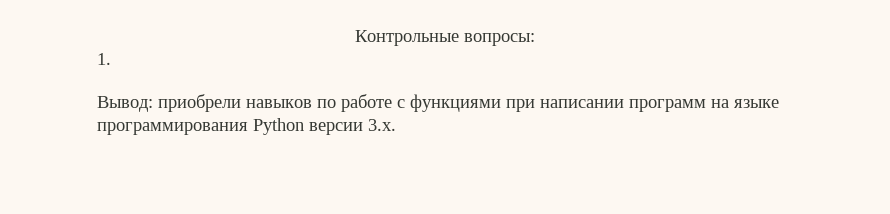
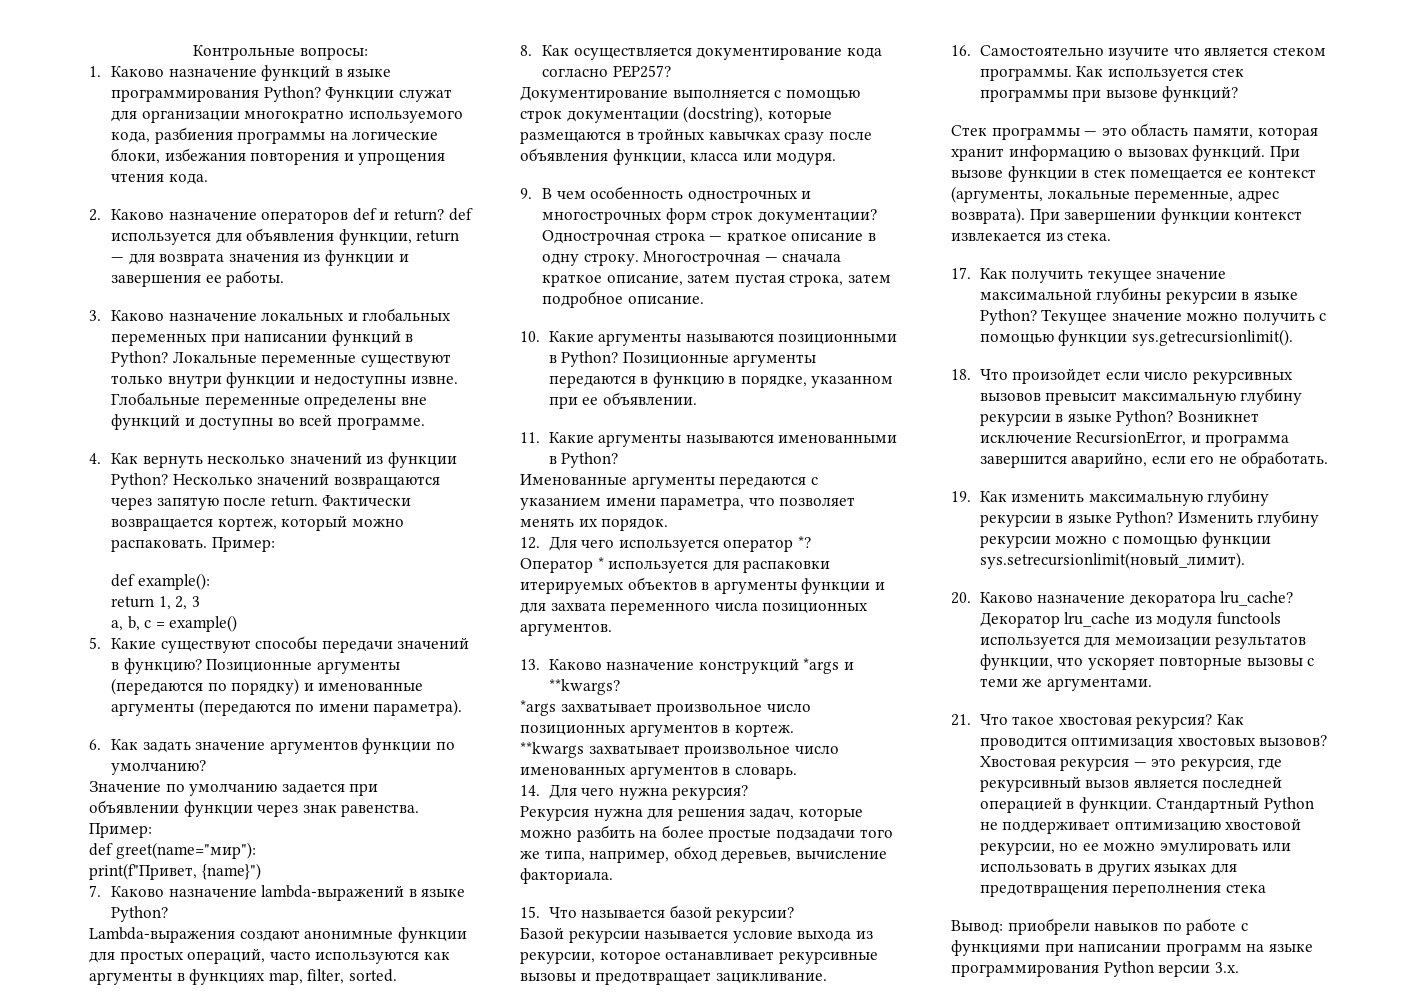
- 1.
+ 1. Каково назначение функций в языке программирования Python? Функции служат для организации многократно используемого кода, разбиения программы на логические блоки, избежания повторения и упрощения чтения кода.
+ 2. Каково назначение операторов def и return? def используется для объявления функции, return — для возврата значения из функции и завершения ее работы.
+ 3. Каково назначение локальных и глобальных переменных при написании функций в Python? Локальные переменные существуют только внутри функции и недоступны извне. Глобальные переменные определены вне функций и доступны во всей программе.
+ 4. Как вернуть несколько значений из функции Python? Несколько значений возвращаются через запятую после return. Фактически возвращается кортеж, который можно распаковать. Пример:
+ def example():
+ return 1, 2, 3
+ a, b, c = example()
+ 5. Какие существуют способы передачи значений в функцию? Позиционные аргументы (передаются по порядку) и именованные аргументы (передаются по имени параметра).
+ 6. Как задать значение аргументов функции по умолчанию?
+ Значение по умолчанию задается при объявлении функции через знак равенства. Пример:
+ def greet(name="мир"):
+ print(f"Привет, {name}")
+ 7. Каково назначение lambda-выражений в языке Python?
+ Lambda-выражения создают анонимные функции для простых операций, часто используются как аргументы в функциях map, filter, sorted.
+ 8. Как осуществляется документирование кода согласно PEP257?
+ Документирование выполняется с помощью строк документации (docstring), которые размещаются в тройных кавычках сразу после объявления функции, класса или модуря.
+ 9. В чем особенность однострочных и многострочных форм строк документации? Однострочная строка — краткое описание в одну строку. Многострочная — сначала краткое описание, затем пустая строка, затем подробное описание.
+ 10. Какие аргументы называются позиционными в Python? Позиционные аргументы передаются в функцию в порядке, указанном при ее объявлении.
+ 11. Какие аргументы называются именованными в Python?
+ Именованные аргументы передаются с указанием имени параметра, что позволяет менять их порядок.
+ 12. Для чего используется оператор *?
+ Оператор * используется для распаковки итерируемых объектов в аргументы функции и для захвата переменного числа позиционных аргументов.
+ 13. Каково назначение конструкций *args и **kwargs?
+ *args захватывает произвольное число позиционных аргументов в кортеж.
+ **kwargs захватывает произвольное число именованных аргументов в словарь.
+ 14. Для чего нужна рекурсия?
+ Рекурсия нужна для решения задач, которые можно разбить на более простые подзадачи того же типа, например, обход деревьев, вычисление факториала.
+ 15. Что называется базой рекурсии?
+ Базой рекурсии называется условие выхода из рекурсии, которое останавливает рекурсивные вызовы и предотвращает зацикливание.
+ 16. Самостоятельно изучите что является стеком программы. Как используется стек программы при вызове функций?
+ Стек программы — это область памяти, которая хранит информацию о вызовах функций. При вызове функции в стек помещается ее контекст (аргументы, локальные переменные, адрес возврата). При завершении функции контекст извлекается из стека.
+ 17. Как получить текущее значение максимальной глубины рекурсии в языке Python? Текущее значение можно получить с помощью функции sys.getrecursionlimit().
+ 18. Что произойдет если число рекурсивных вызовов превысит максимальную глубину рекурсии в языке Python? Возникнет исключение RecursionError, и программа завершится аварийно, если его не обработать.
+ 19. Как изменить максимальную глубину рекурсии в языке Python? Изменить глубину рекурсии можно с помощью функции sys.setrecursionlimit(новый_лимит).
+ 20. Каково назначение декоратора lru_cache? Декоратор lru_cache из модуля functools используется для мемоизации результатов функции, что ускоряет повторные вызовы с теми же аргументами.
+ 21. Что такое хвостовая рекурсия? Как проводится оптимизация хвостовых вызовов? Хвостовая рекурсия — это рекурсия, где рекурсивный вызов является последней операцией в функции. Стандартный Python не поддерживает оптимизацию хвостовой рекурсии, но ее можно эмулировать или использовать в других языках для предотвращения переполнения стека

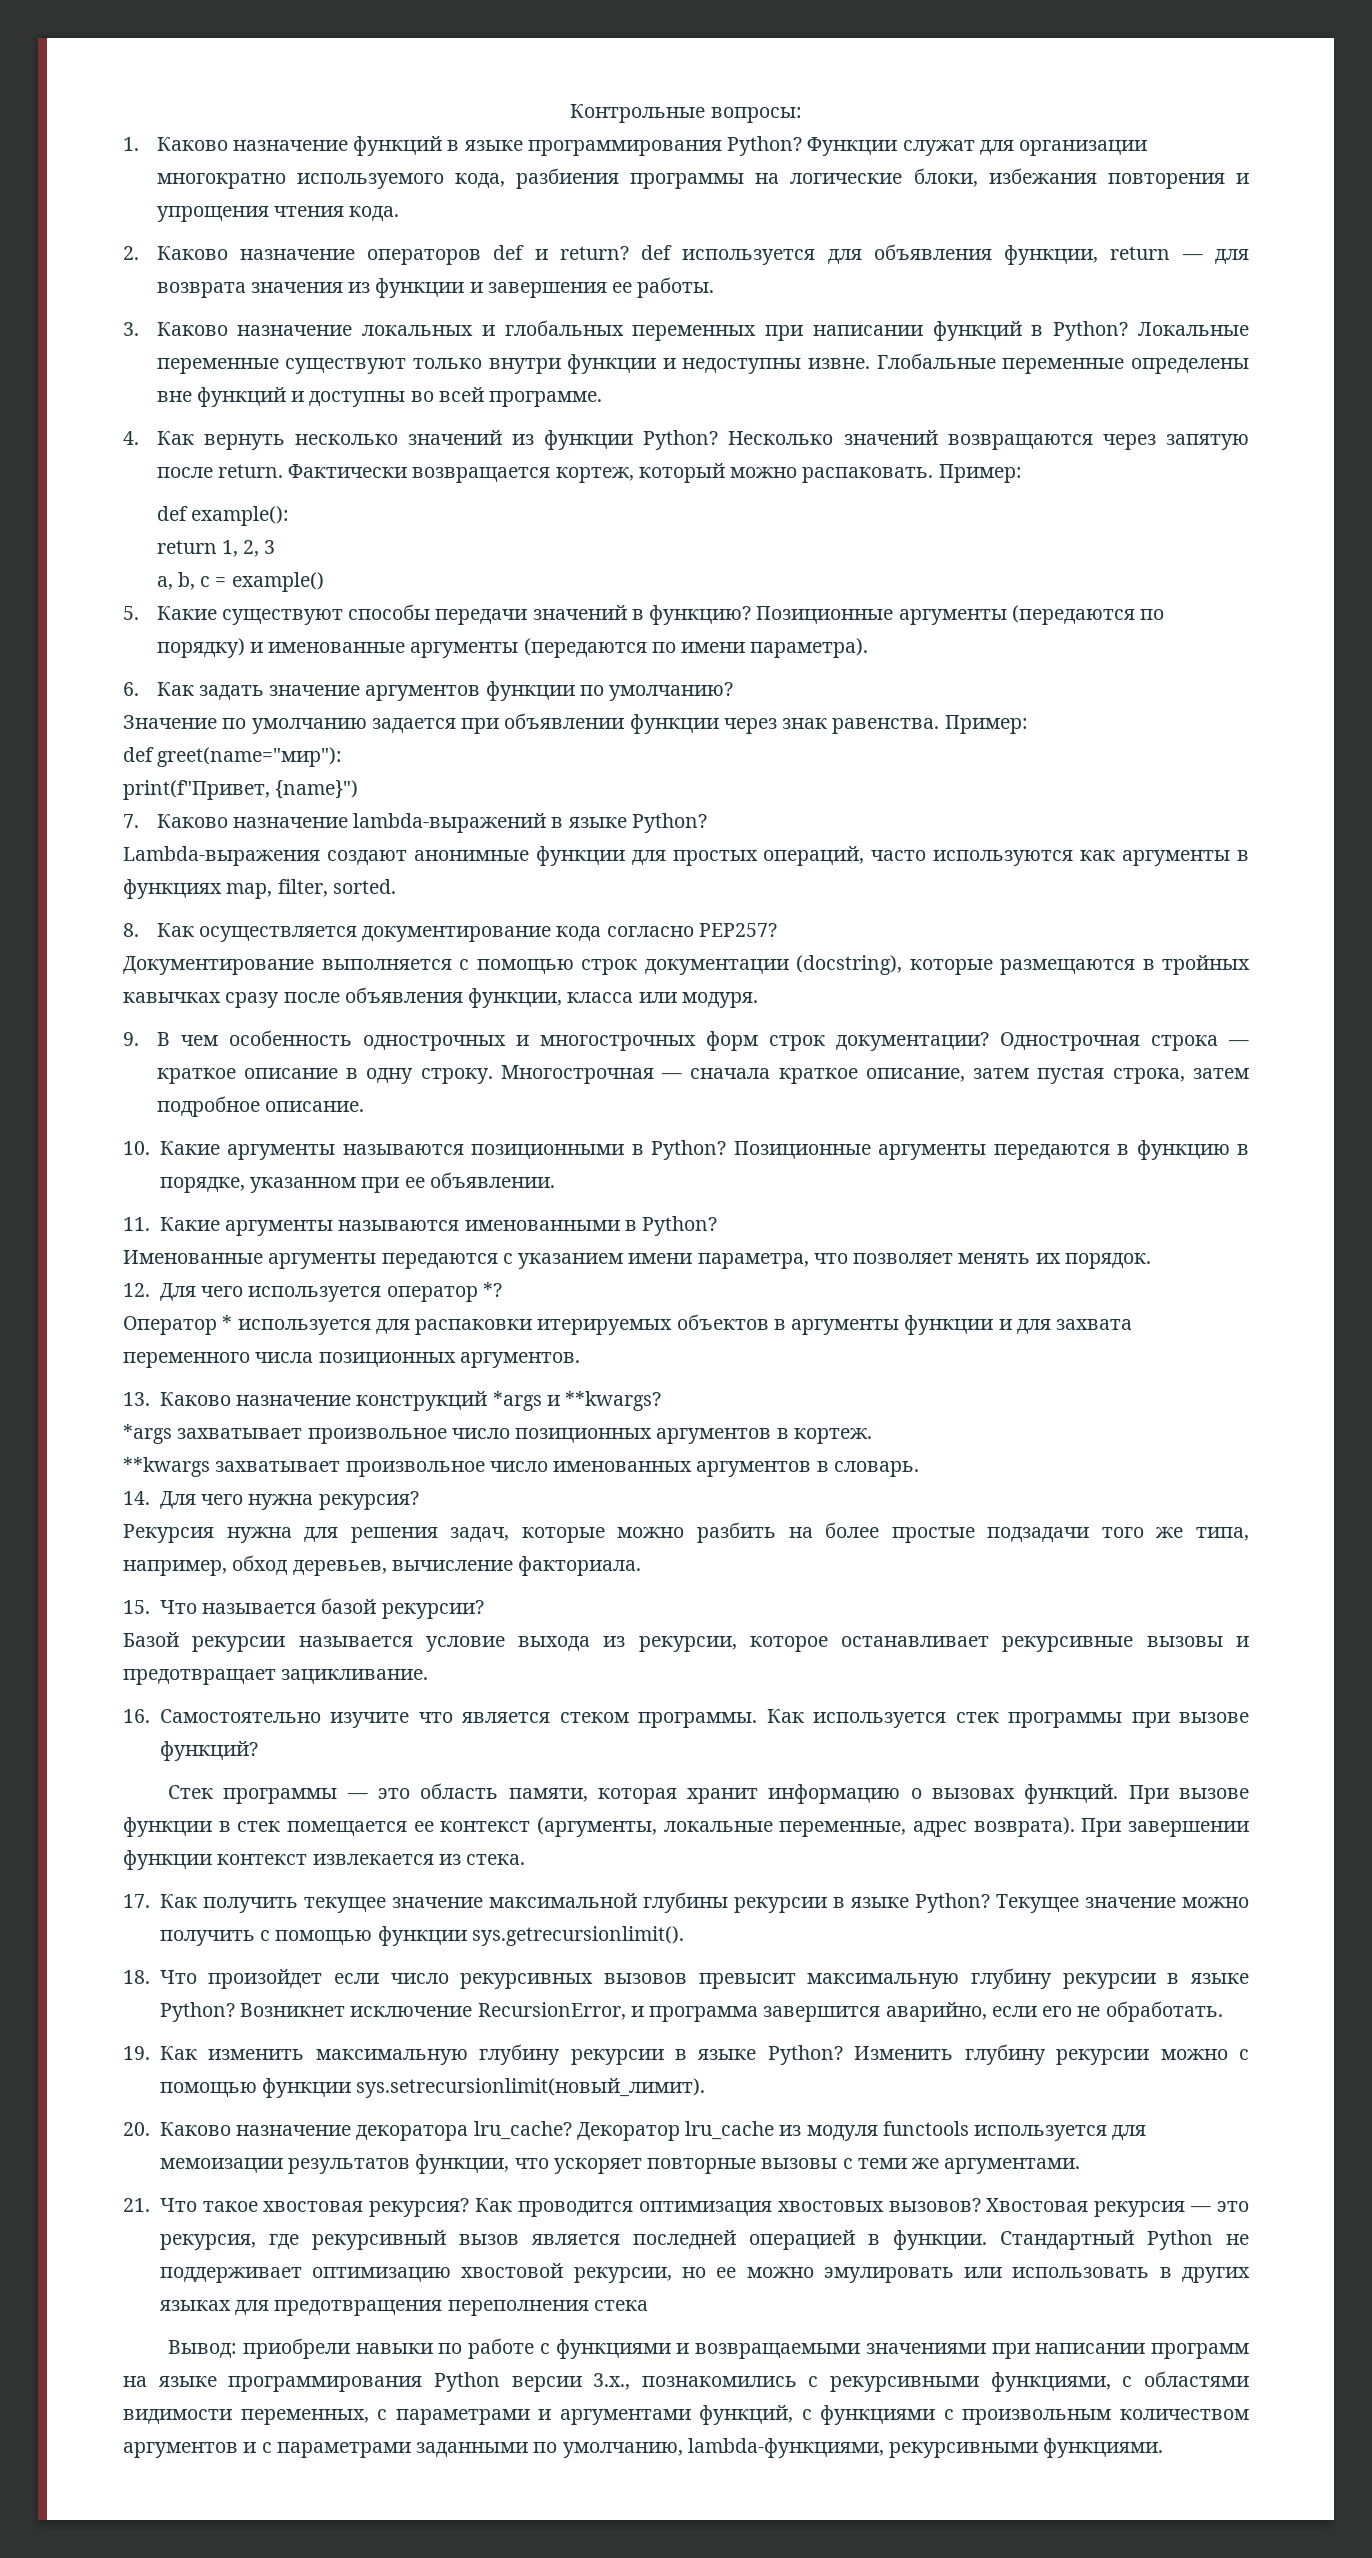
- Вывод: приобрели навыков по работе с функциями при написании программ на языке программирования Python версии 3.x.
+ Вывод: приобрели навыки по работе с функциями и возвращаемыми значениями при написании программ на языке программирования Python версии 3.x., познакомились с рекурсивными функциями, с областями видимости переменных, с параметрами и аргументами функций, с функциями с произвольным количеством аргументов и с параметрами заданными по умолчанию, lambda-функциями, рекурсивными функциями.

